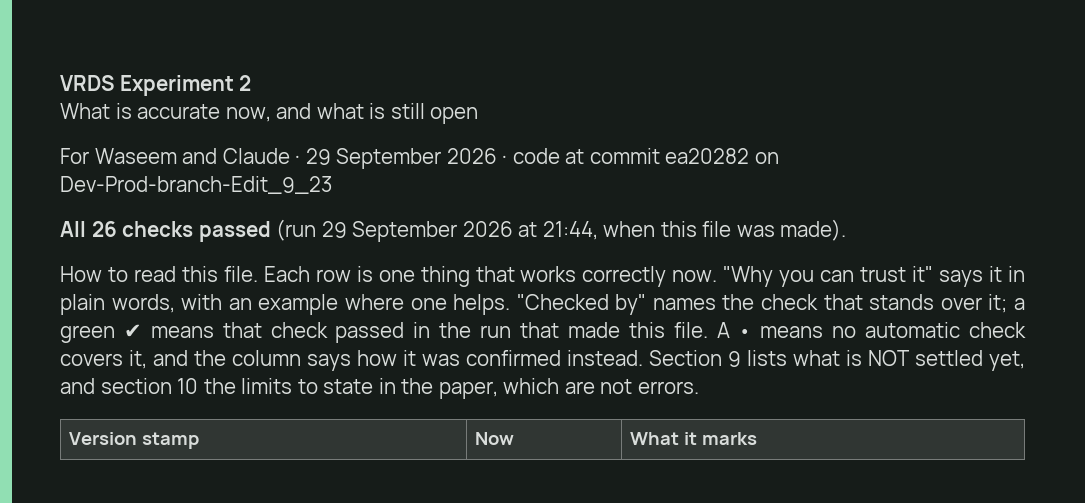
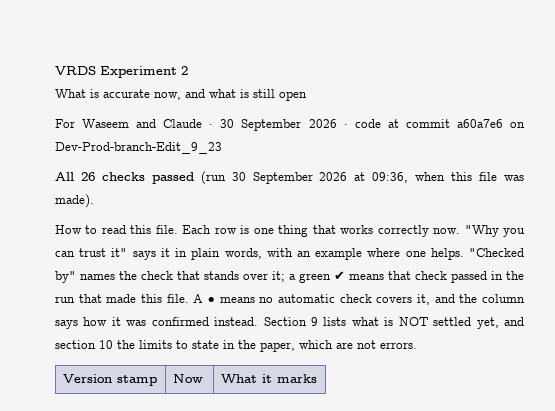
- For Waseem and Claude · 29 September 2026 · code at commit ea20282 on Dev-Prod-branch-Edit_9_23
+ For Waseem and Claude · 30 September 2026 · code at commit a60a7e6 on Dev-Prod-branch-Edit_9_23
- All 26 checks passed (run 29 September 2026 at 21:44, when this file was made).
+ All 26 checks passed (run 30 September 2026 at 09:36, when this file was made).

